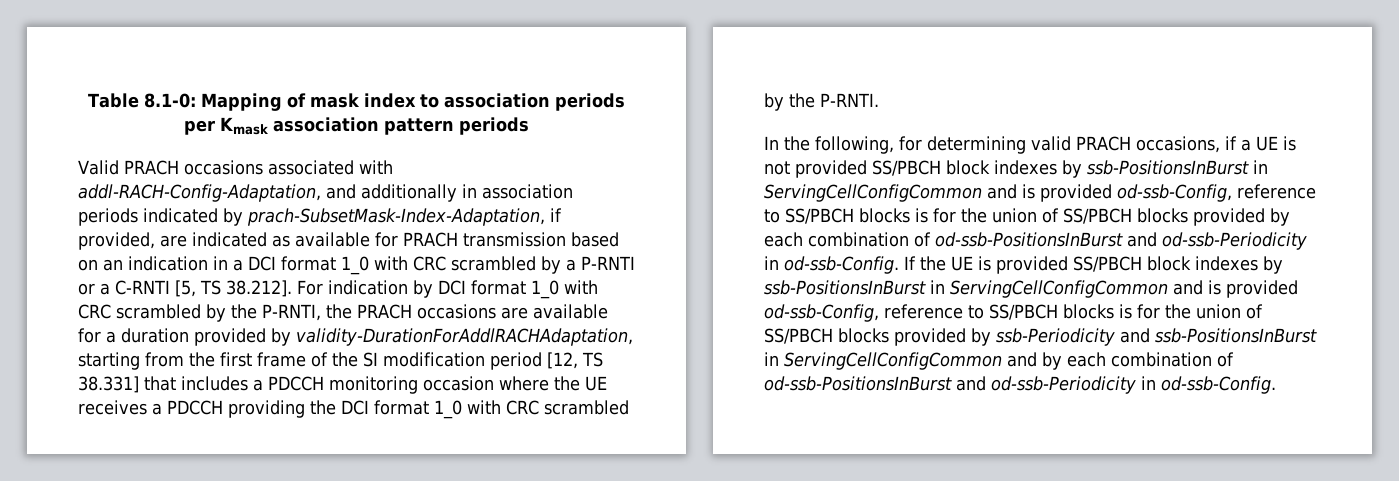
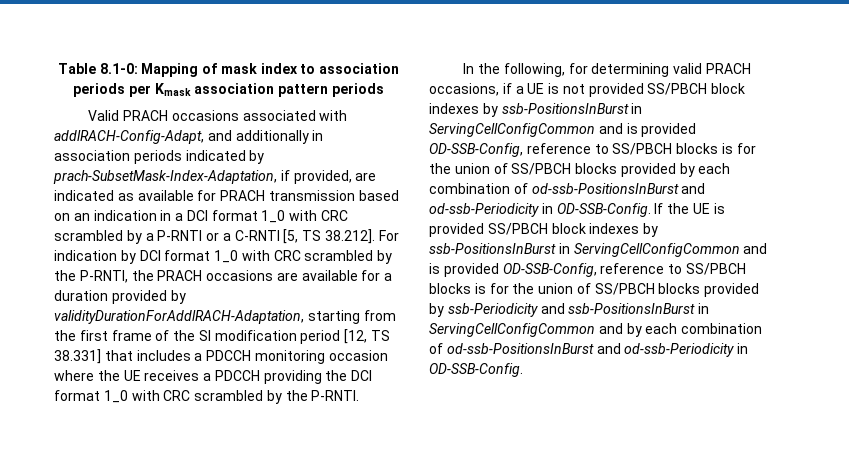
- Valid PRACH occasions associated with addl-RACH-Config-Adaptation, and additionally in association periods indicated by prach-SubsetMask-Index-Adaptation, if provided, are indicated as available for PRACH transmission based on an indication in a DCI format 1_0 with CRC scrambled by a P-RNTI or a C-RNTI [5, TS 38.212]. For indication by DCI format 1_0 with CRC scrambled by the P-RNTI, the PRACH occasions are available for a duration provided by validity-DurationForAddlRACHAdaptation, starting from the first frame of the SI modification period [12, TS 38.331] that includes a PDCCH monitoring occasion where the UE receives a PDCCH providing the DCI format 1_0 with CRC scrambled by the P-RNTI.
+ Valid PRACH occasions associated with addlRACH-Config-Adapt, and additionally in association periods indicated by prach-SubsetMask-Index-Adaptation, if provided, are indicated as available for PRACH transmission based on an indication in a DCI format 1_0 with CRC scrambled by a P-RNTI or a C-RNTI [5, TS 38.212]. For indication by DCI format 1_0 with CRC scrambled by the P-RNTI, the PRACH occasions are available for a duration provided by validityDurationForAddlRACH-Adaptation, starting from the first frame of the SI modification period [12, TS 38.331] that includes a PDCCH monitoring occasion where the UE receives a PDCCH providing the DCI format 1_0 with CRC scrambled by the P-RNTI.
- In the following, for determining valid PRACH occasions, if a UE is not provided SS/PBCH block indexes by ssb-PositionsInBurst in ServingCellConfigCommon and is provided od-ssb-Config, reference to SS/PBCH blocks is for the union of SS/PBCH blocks provided by each combination of od-ssb-PositionsInBurst and od-ssb-Periodicity in od-ssb-Config.
+ In the following, for determining valid PRACH occasions, if a UE is not provided SS/PBCH block indexes by ssb-PositionsInBurst in ServingCellConfigCommon and is provided OD-SSB-Config, reference to SS/PBCH blocks is for the union of SS/PBCH blocks provided by each combination of od-ssb-PositionsInBurst and od-ssb-Periodicity in OD-SSB-Config.
- If the UE is provided SS/PBCH block indexes by ssb-PositionsInBurst in ServingCellConfigCommon and is provided od-ssb-Config, reference to SS/PBCH blocks is for the union of SS/PBCH blocks provided by ssb-Periodicity and ssb-PositionsInBurst in ServingCellConfigCommon and by each combination of od-ssb-PositionsInBurst and od-ssb-Periodicity in od-ssb-Config.
+ If the UE is provided SS/PBCH block indexes by ssb-PositionsInBurst in ServingCellConfigCommon and is provided OD-SSB-Config, reference to SS/PBCH blocks is for the union of SS/PBCH blocks provided by ssb-Periodicity and ssb-PositionsInBurst in ServingCellConfigCommon and by each combination of od-ssb-PositionsInBurst and od-ssb-Periodicity in OD-SSB-Config.

